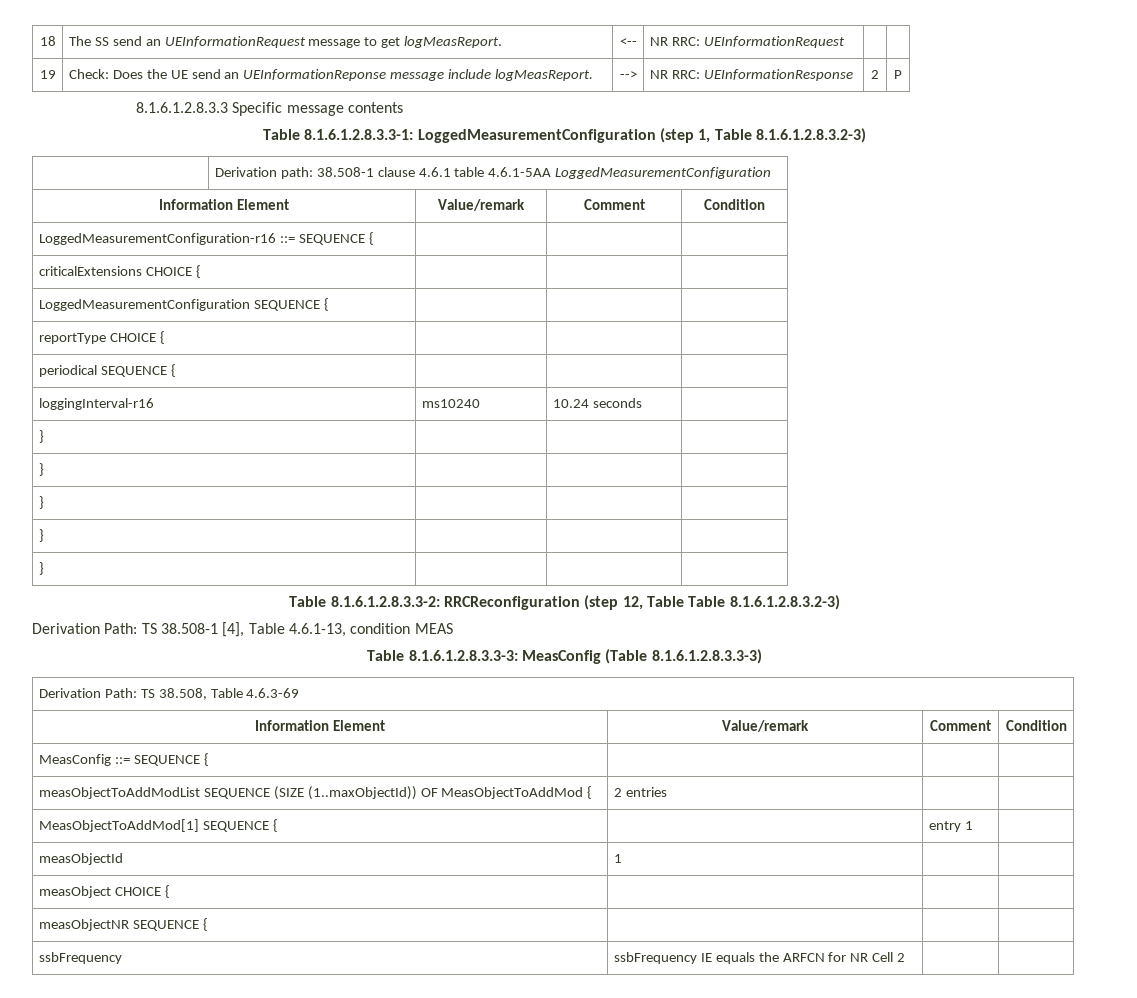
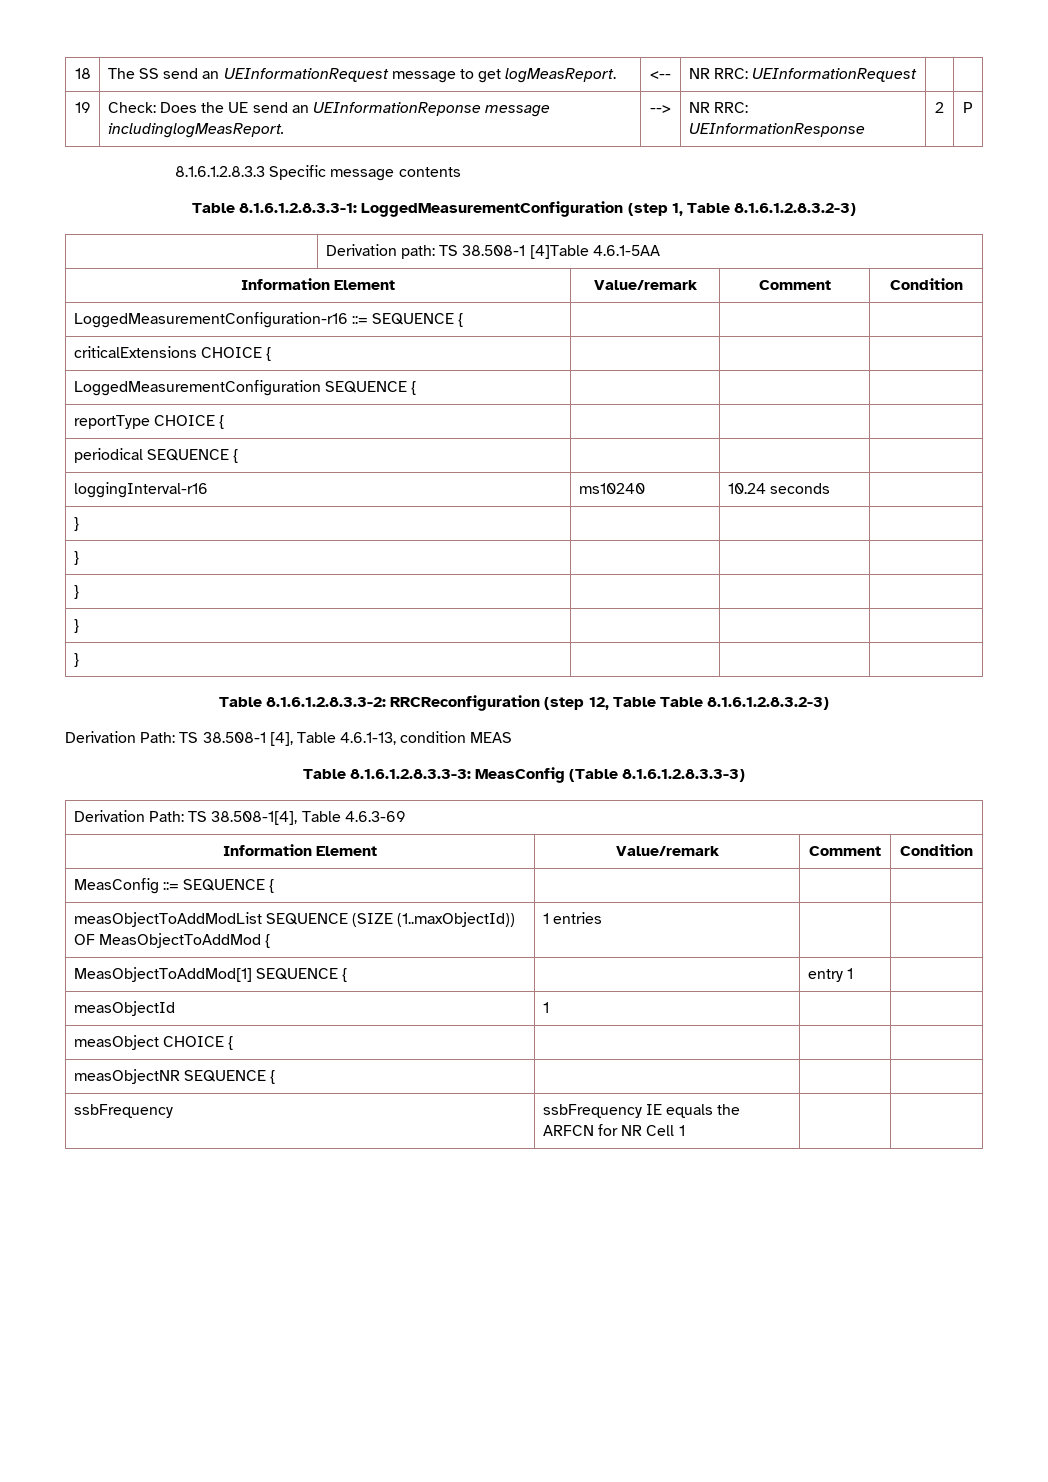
- 19 | Check: Does the UE send an UEInformationReponse message include logMeasReport. | --> | NR RRC: UEInformationResponse | 2 | P
+ 19 | Check: Does the UE send an UEInformationReponse message includinglogMeasReport. | --> | NR RRC: UEInformationResponse | 2 | P
- | Derivation path: 38.508-1 clause 4.6.1 table 4.6.1-5AA LoggedMeasurementConfiguration
+ | Derivation path: TS 38.508-1 [4]Table 4.6.1-5AA
- Derivation Path: TS 38.508, Table 4.6.3-69
+ Derivation Path: TS 38.508-1[4], Table 4.6.3-69
- measObjectToAddModList SEQUENCE (SIZE (1..maxObjectId)) OF MeasObjectToAddMod { | 2 entries | |
+ measObjectToAddModList SEQUENCE (SIZE (1..maxObjectId)) OF MeasObjectToAddMod { | 1 entries | |
- ssbFrequency | ssbFrequency IE equals the ARFCN for NR Cell 2 | |
+ ssbFrequency | ssbFrequency IE equals the ARFCN for NR Cell 1 | |

